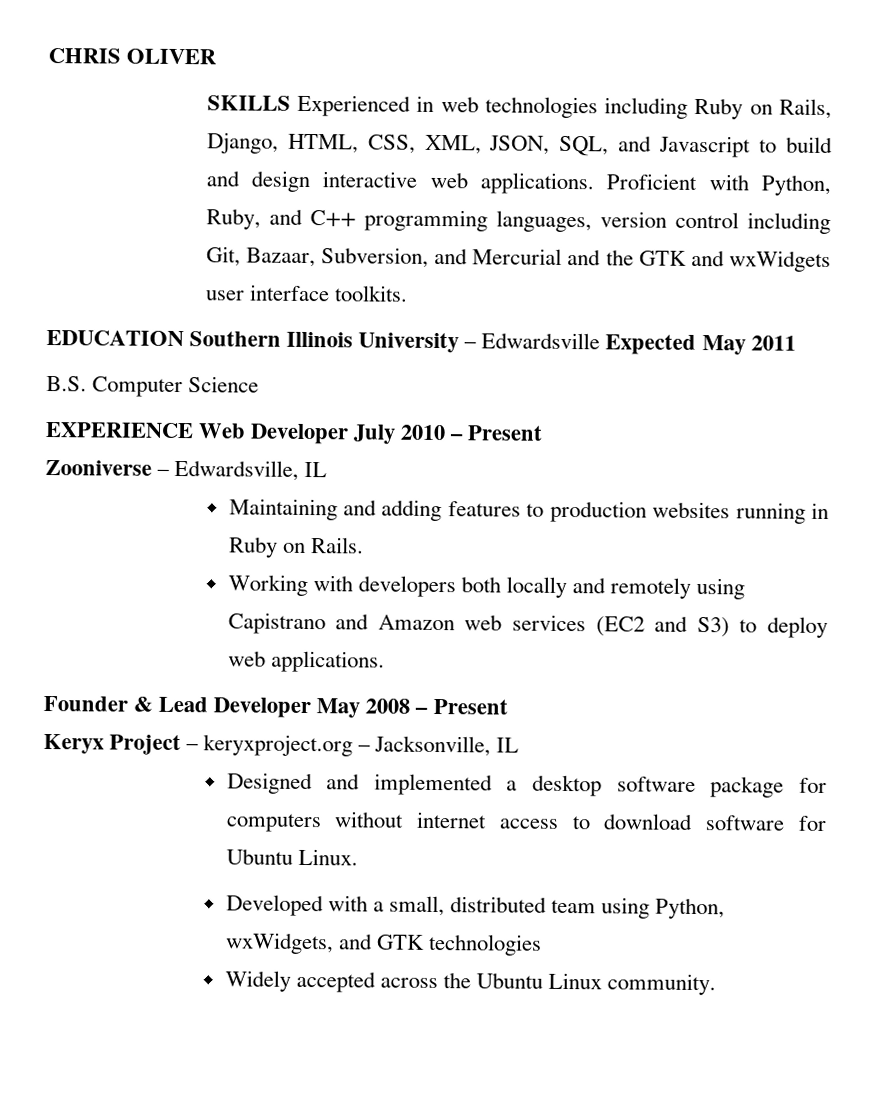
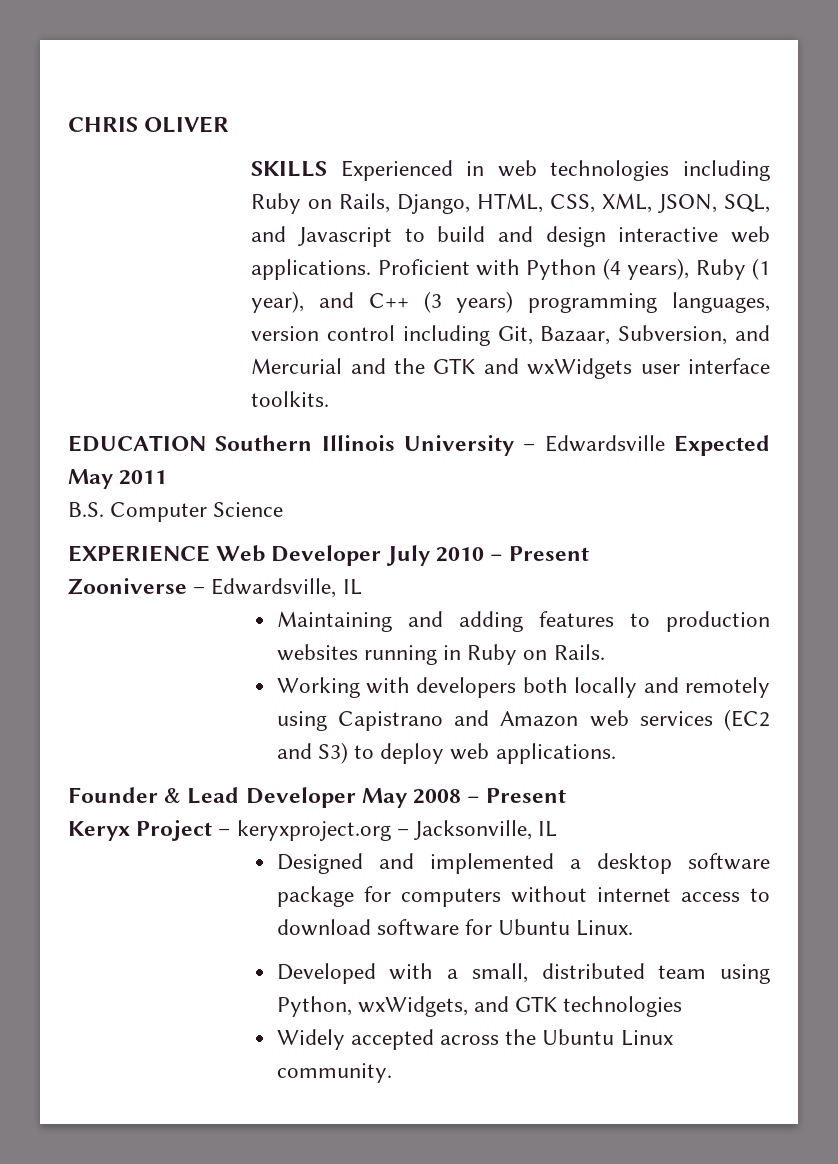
- Proficient with Python, Ruby, and C++ programming languages, version control including Git, Bazaar, Subversion, and Mercurial and the GTK and wxWidgets user interface toolkits.
+ Proficient with Python (4 years), Ruby (1 year), and C++ (3 years) programming languages, version control including Git, Bazaar, Subversion, and Mercurial and the GTK and wxWidgets user interface toolkits.

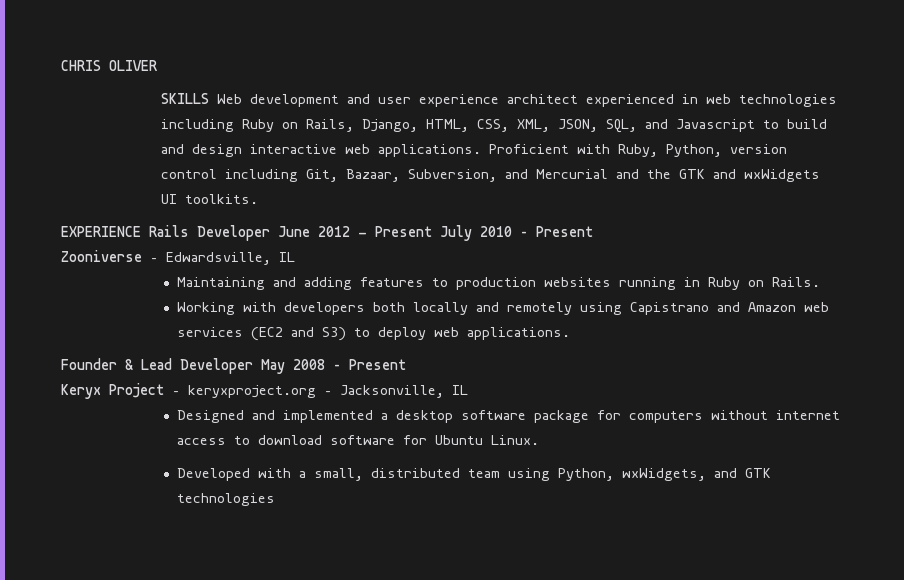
- SKILLS Experienced in web technologies including Ruby on Rails, Django, HTML, CSS, XML, JSON, SQL, and Javascript to build and design interactive web applications.
+ SKILLS Web development and user experience architect experienced in web technologies including Ruby on Rails, Django, HTML, CSS, XML, JSON, SQL, and Javascript to build and design interactive web applications.
- Proficient with Python (4 years), Ruby (1 year), and C++ (3 years) programming languages, version control including Git, Bazaar, Subversion, and Mercurial and the GTK and wxWidgets user interface toolkits.
+ Proficient with Ruby, Python, version control including Git, Bazaar, Subversion, and Mercurial and the GTK and wxWidgets UI toolkits.
- EDUCATION Southern Illinois University – Edwardsville Expected May 2011
- B.S. Computer Science
- EXPERIENCE Web Developer July 2010 – Present
+ EXPERIENCE Rails Developer June 2012 - Present July 2010 – Present
- Widely accepted across the Ubuntu Linux community.

